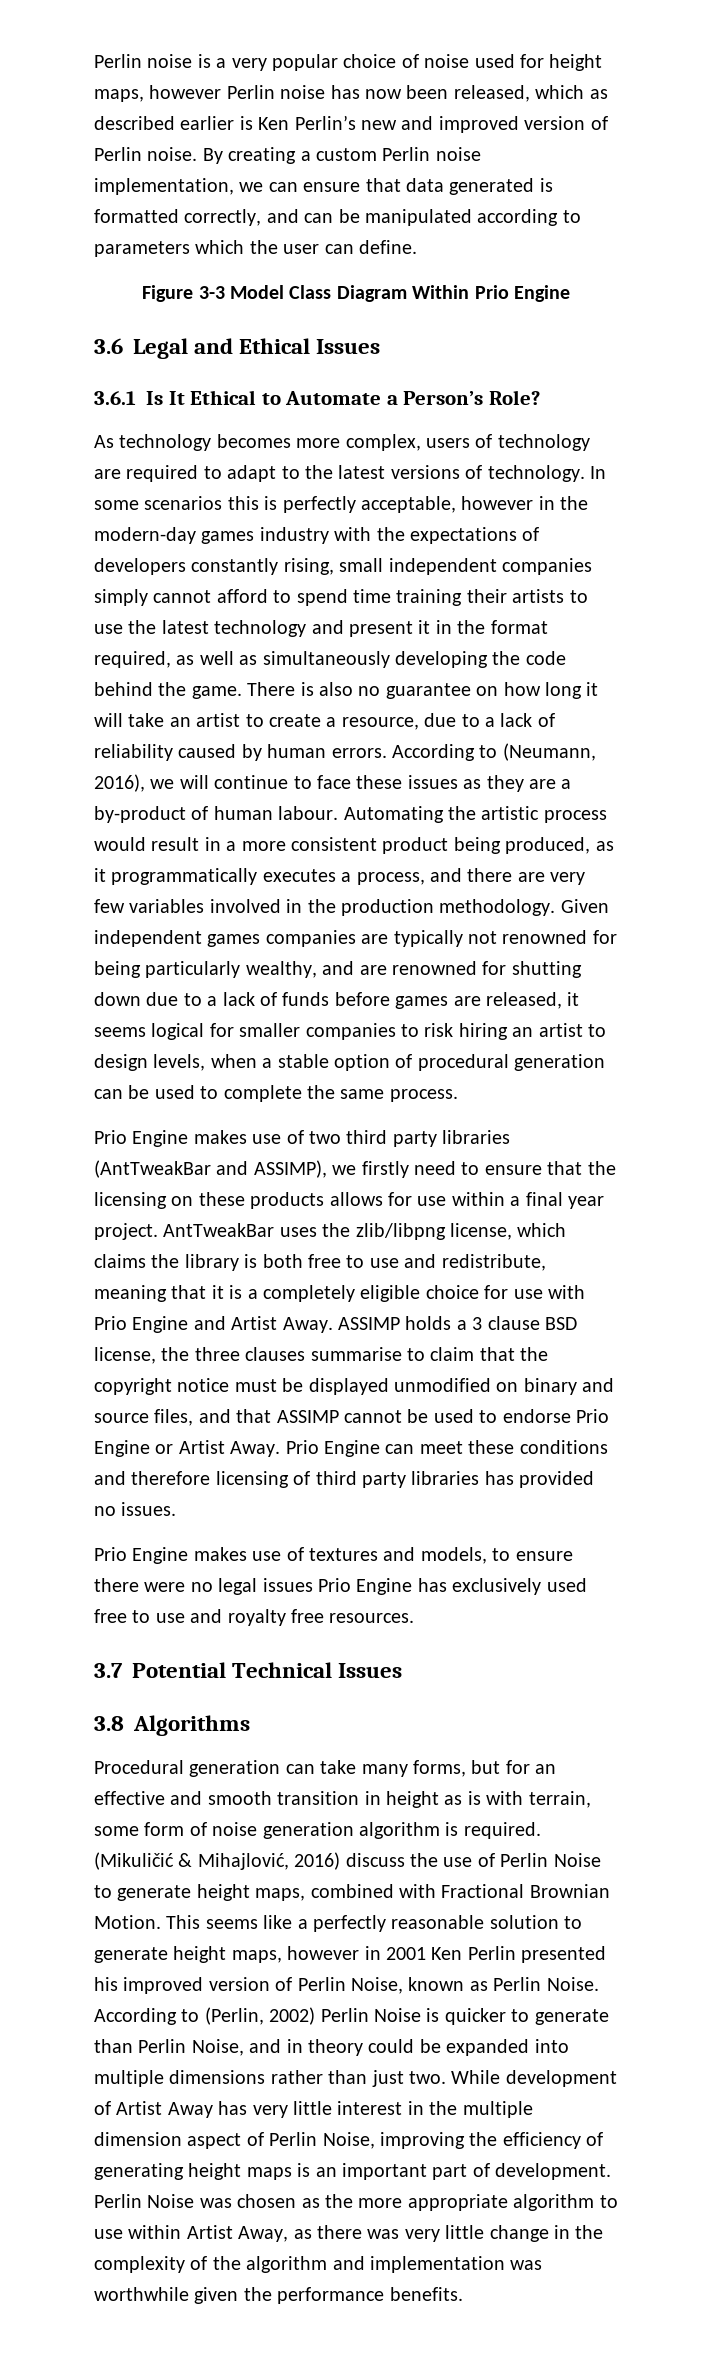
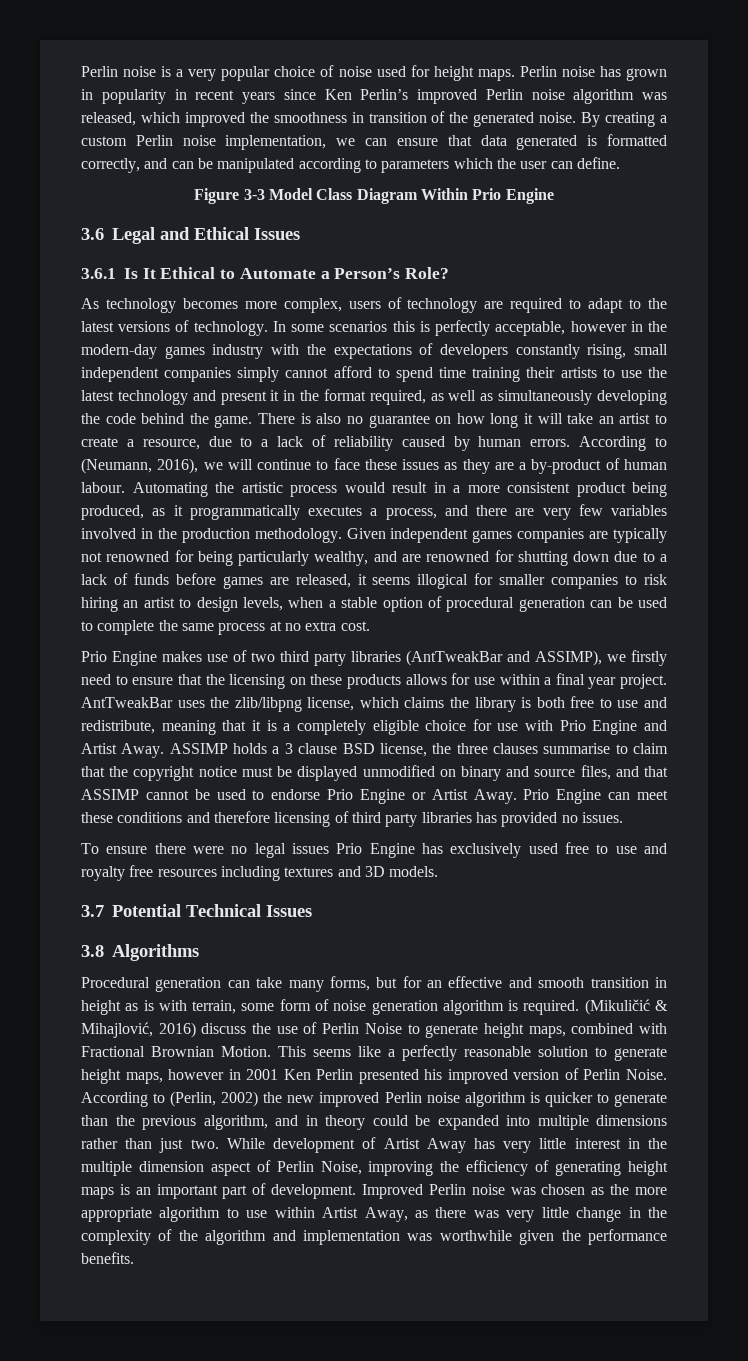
- Perlin noise is a very popular choice of noise used for height maps, however Perlin noise has now been released, which as described earlier is Ken Perlin’s new and improved version of Perlin noise.
+ Perlin noise is a very popular choice of noise used for height maps. Perlin noise has grown in popularity in recent years since Ken Perlin’s improved Perlin noise algorithm was released, which improved the smoothness in transition of the generated noise.
- Given independent games companies are typically not renowned for being particularly wealthy, and are renowned for shutting down due to a lack of funds before games are released, it seems logical for smaller companies to risk hiring an artist to design levels, when a stable option of procedural generation can be used to complete the same process.
+ Given independent games companies are typically not renowned for being particularly wealthy, and are renowned for shutting down due to a lack of funds before games are released, it seems illogical for smaller companies to risk hiring an artist to design levels, when a stable option of procedural generation can be used to complete the same process at no extra cost.
- Prio Engine makes use of textures and models, to ensure there were no legal issues Prio Engine has exclusively used free to use and royalty free resources.
+ To ensure there were no legal issues Prio Engine has exclusively used free to use and royalty free resources including textures and 3D models.
- This seems like a perfectly reasonable solution to generate height maps, however in 2001 Ken Perlin presented his improved version of Perlin Noise, known as Perlin Noise.
+ This seems like a perfectly reasonable solution to generate height maps, however in 2001 Ken Perlin presented his improved version of Perlin Noise.
- According to (Perlin, 2002) Perlin Noise is quicker to generate than Perlin Noise, and in theory could be expanded into multiple dimensions rather than just two.
+ According to (Perlin, 2002) the new improved Perlin noise algorithm is quicker to generate than the previous algorithm, and in theory could be expanded into multiple dimensions rather than just two.
- Perlin Noise was chosen as the more appropriate algorithm to use within Artist Away, as there was very little change in the complexity of the algorithm and implementation was worthwhile given the performance benefits.
+ Improved Perlin noise was chosen as the more appropriate algorithm to use within Artist Away, as there was very little change in the complexity of the algorithm and implementation was worthwhile given the performance benefits.

